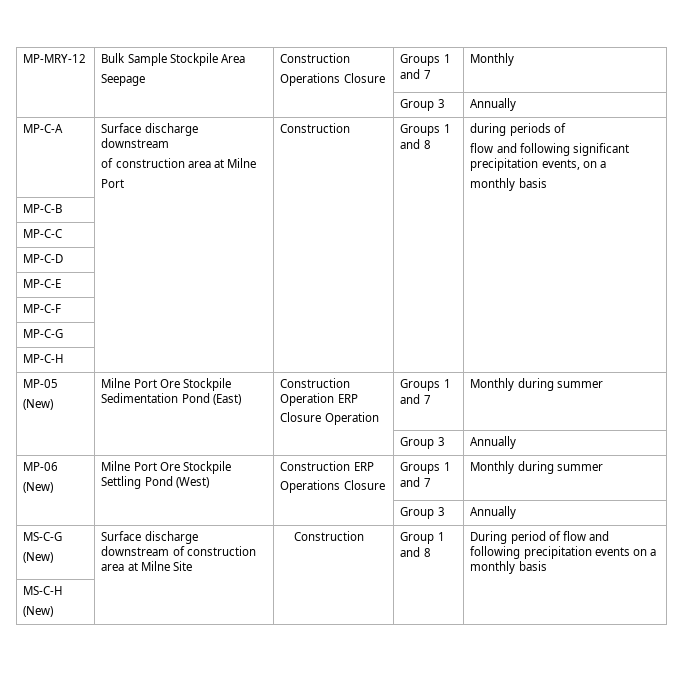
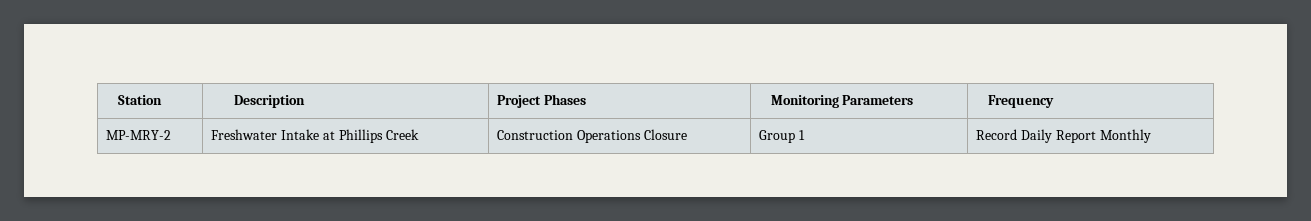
- MP-MRY-12 | Bulk Sample Stockpile Area
- Seepage | Construction
- Operations Closure | Groups 1 and 7 | Monthly
- | | | Group 3 | Annually
- MP-C-A | Surface discharge downstream
- of construction area at Milne
- Port | Construction | Groups 1 and 8 | during periods of
- flow and following significant precipitation events, on a
- monthly basis
- MP-C-B | | | |
- MP-C-C | | | |
- MP-C-D | | | |
- MP-C-E | | | |
- MP-C-F | | | |
- MP-C-G | | | |
- MP-C-H | | | |
- MP-05
- (New) | Milne Port Ore Stockpile Sedimentation Pond (East) | Construction Operation ERP
- Closure Operation | Groups 1 and 7 | Monthly during summer
- | | | Group 3 | Annually
- MP-06
- (New) | Milne Port Ore Stockpile Settling Pond (West) | Construction ERP
- Operations Closure | Groups 1 and 7 | Monthly during summer
- | | | Group 3 | Annually
- MS-C-G
- (New) | Surface discharge downstream of construction area at Milne Site | Construction | Group 1 and 8 | During period of flow and following precipitation events on a monthly basis
- MS-C-H
- (New) | | | |
+ Station | Description | Project Phases | Monitoring Parameters | Frequency
+ MP-MRY-2 | Freshwater Intake at Phillips Creek | Construction Operations Closure | Group 1 | Record Daily Report Monthly

